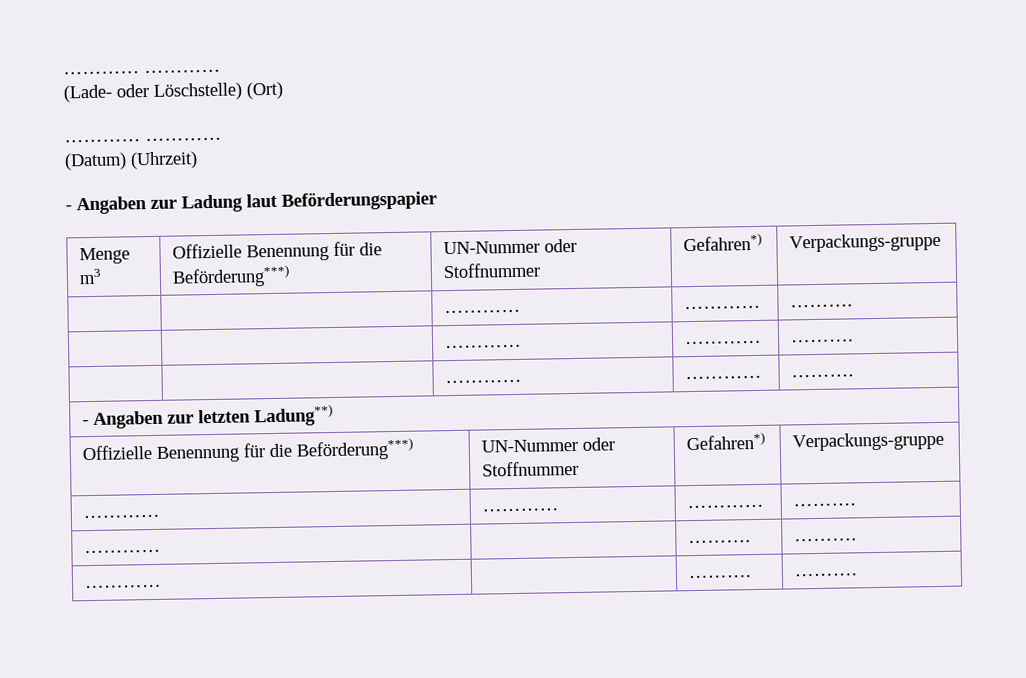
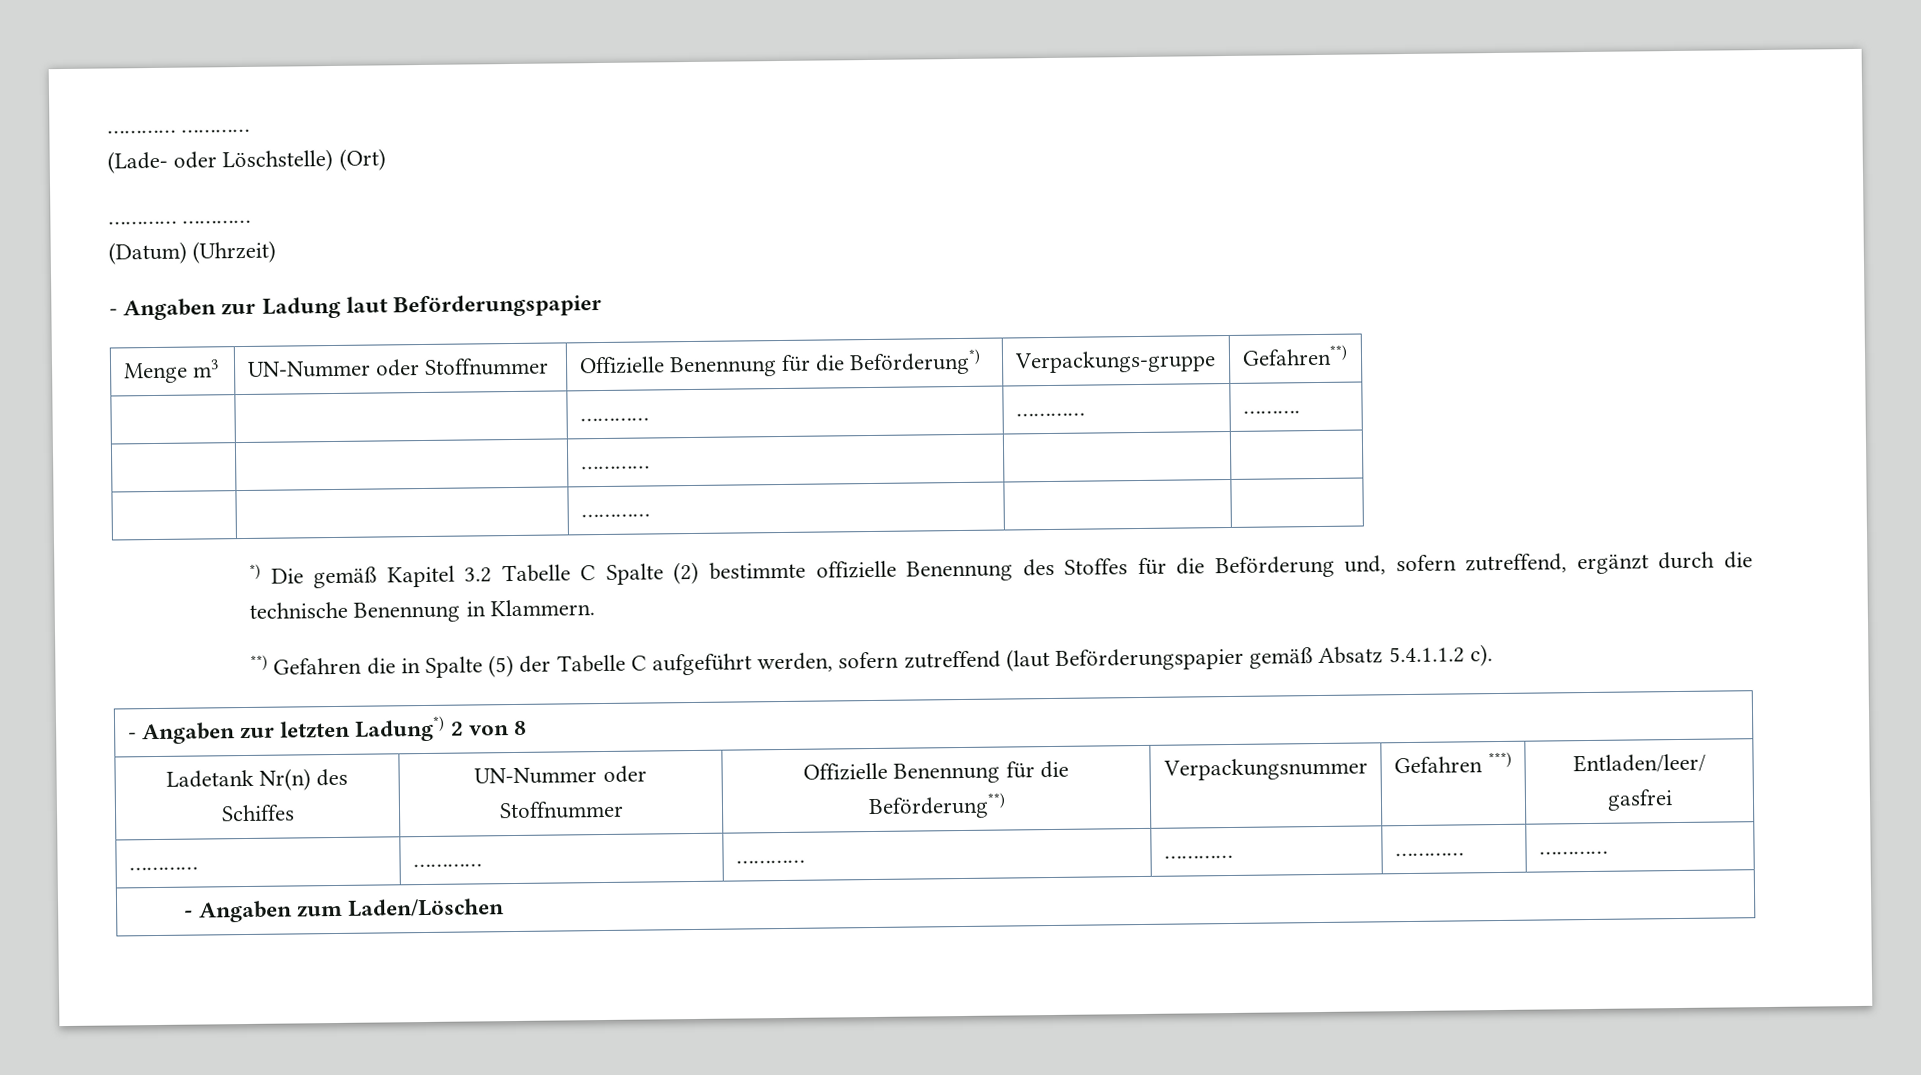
- Menge m3 | Offizielle Benennung für die Beförderung***) | UN-Nummer oder Stoffnummer | Gefahren*) | Verpackungs-gruppe
+ Menge m3 | UN-Nummer oder Stoffnummer | Offizielle Benennung für die Beförderung*) | Verpackungs-gruppe | Gefahren**)
  | | ………… | ………… | ……….
- | | ………… | ………… | ……….
- | | ………… | ………… | ……….
- - Angaben zur letzten Ladung**)
- Offizielle Benennung für die Beförderung***) | UN-Nummer oder Stoffnummer | Gefahren*) | Verpackungs-gruppe
- ………… | ………… | ………… | ……….
- ………… | | ………. | ……….
- ………… | | ………. | ……….
+ | | ………… | |
+ | | ………… | |
+ *) Die gemäß Kapitel 3.2 Tabelle C Spalte (2) bestimmte offizielle Benennung des Stoffes für die Beförderung und, sofern zutreffend, ergänzt durch die technische Benennung in Klammern.
+ **) Gefahren die in Spalte (5) der Tabelle C aufgeführt werden, sofern zutreffend (laut Beförderungspapier gemäß Absatz 5.4.1.1.2 c).
+ - Angaben zur letzten Ladung*) 2 von 8
+ Ladetank Nr(n) des Schiffes | UN-Nummer oder Stoffnummer | Offizielle Benennung für die Beförderung**) | Verpackungsnummer | Gefahren ***) | Entladen/leer/ gasfrei
+ ………… | ………… | ………… | ………… | ………… | …………
+ - Angaben zum Laden/Löschen

